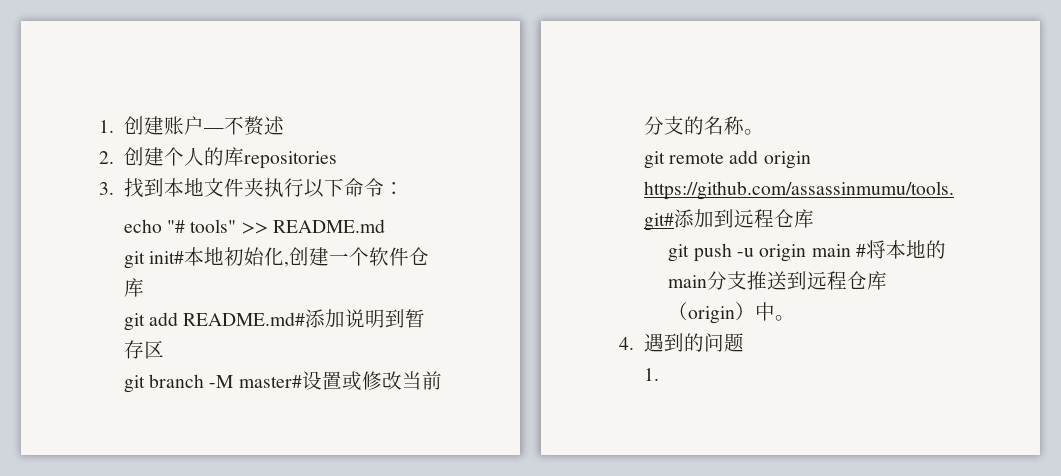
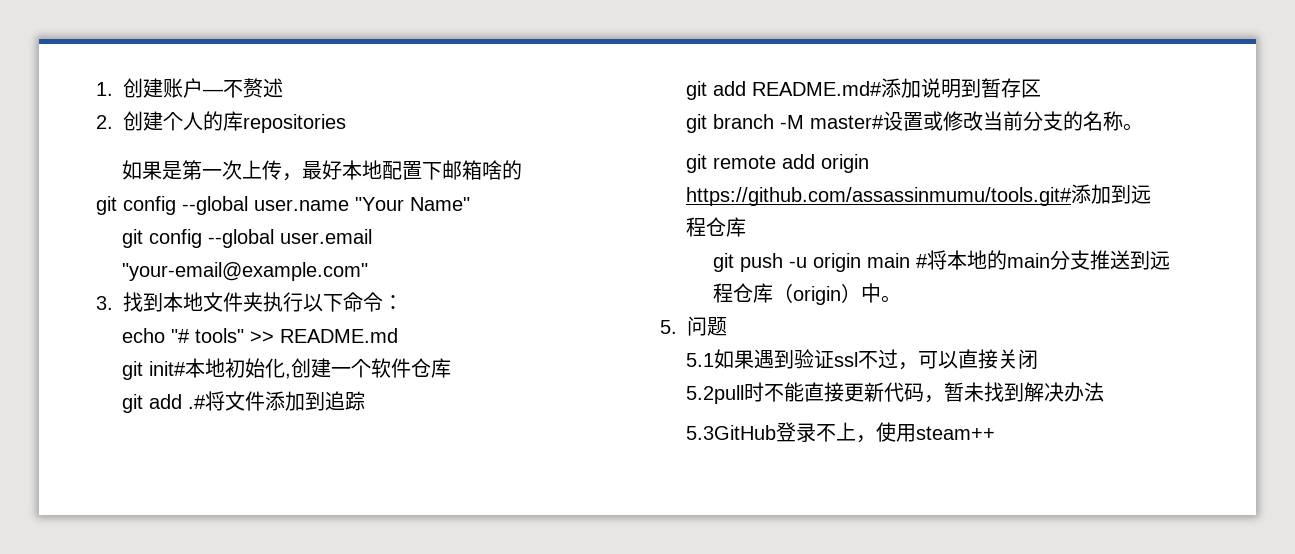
+ 如果是第一次上传，最好本地配置下邮箱啥的
+ git config --global user.name "Your Name"
+ git config --global user.email "your-email@example.com"
+ git add .#将文件添加到追踪
- 4.遇到的问题
- 1.
+ 5.问题
+ 5.1如果遇到验证ssl不过，可以直接关闭
+ 5.2pull时不能直接更新代码，暂未找到解决办法
+ 5.3GitHub登录不上，使用steam++

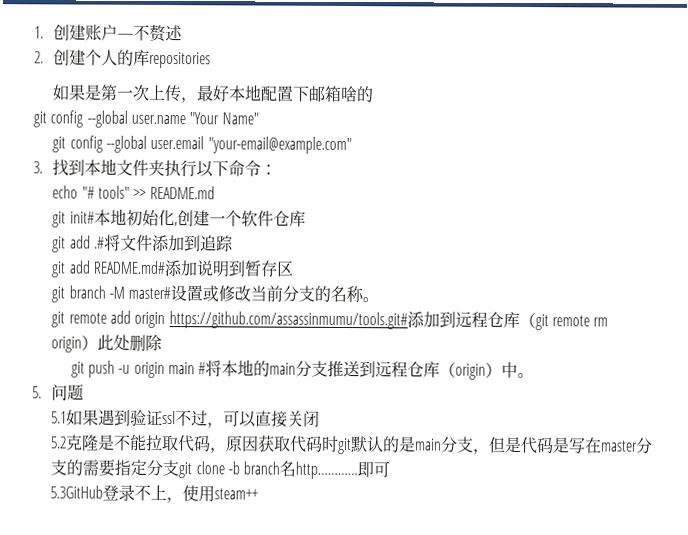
- git remote add origin https://github.com/assassinmumu/tools.git#添加到远程仓库
+ git remote add origin https://github.com/assassinmumu/tools.git#添加到远程仓库（git remote rm origin）此处删除
- 5.2pull时不能直接更新代码，暂未找到解决办法
+ 5.2克隆是不能拉取代码，原因获取代码时git默认的是main分支，但是代码是写在master分支的需要指定分支git clone -b branch名http…………即可

